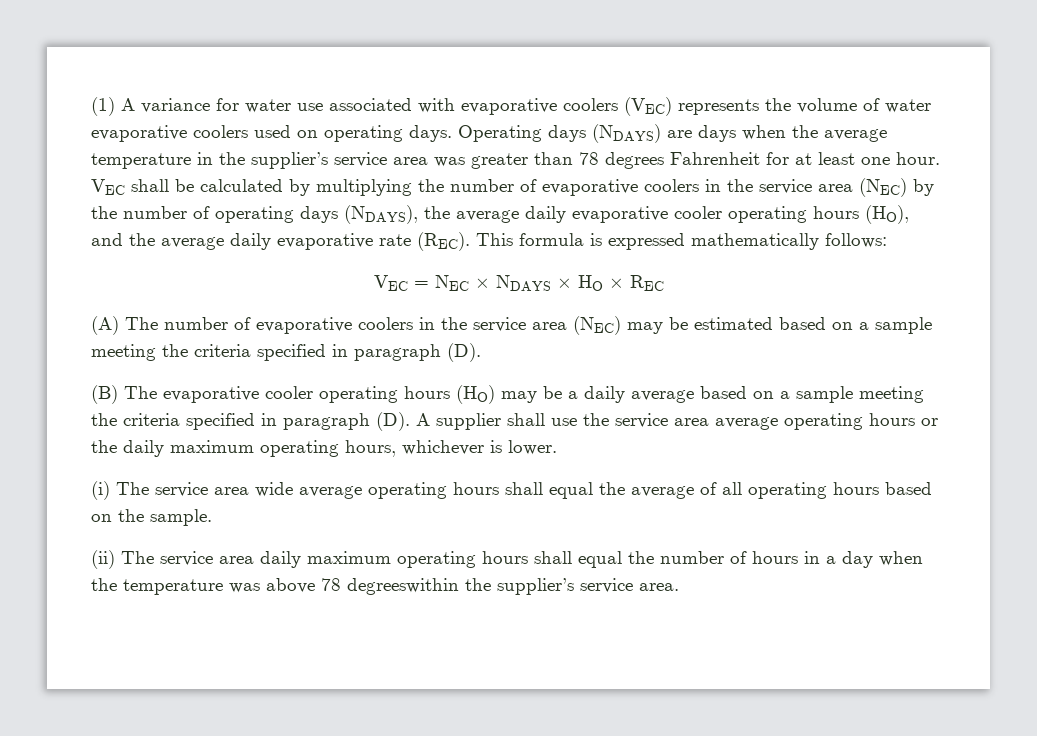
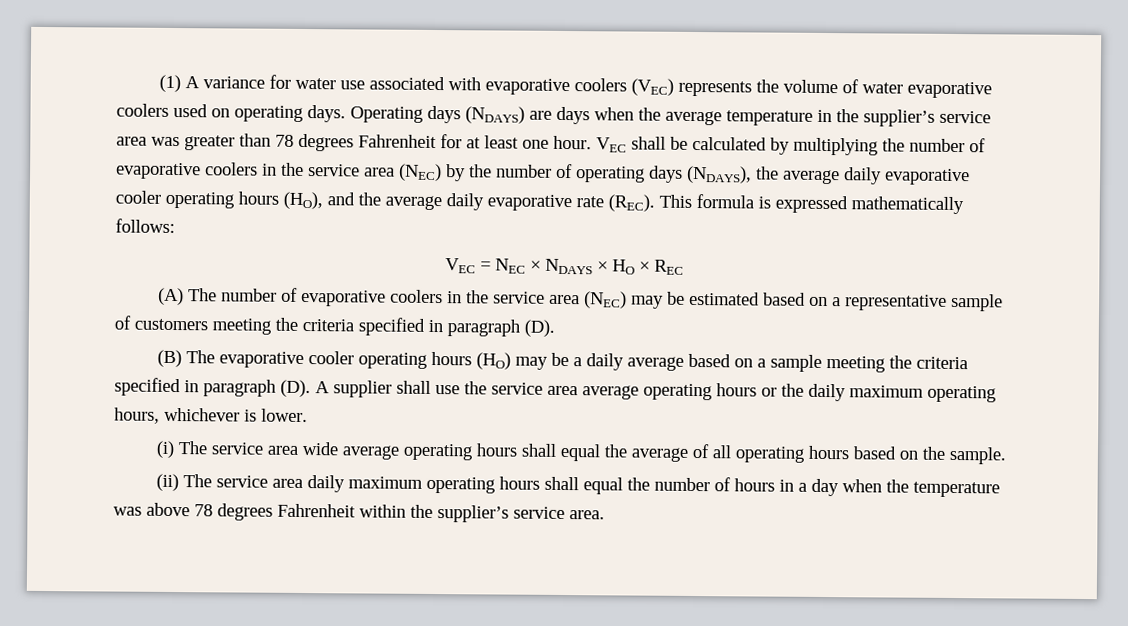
- (A) The number of evaporative coolers in the service area (NEC) may be estimated based on a sample meeting the criteria specified in paragraph (D).
+ (A) The number of evaporative coolers in the service area (NEC) may be estimated based on a representative sample of customers meeting the criteria specified in paragraph (D).
- (ii) The service area daily maximum operating hours shall equal the number of hours in a day when the temperature was above 78 degreeswithin the supplier’s service area.
+ (ii) The service area daily maximum operating hours shall equal the number of hours in a day when the temperature was above 78 degrees Fahrenheit within the supplier’s service area.

